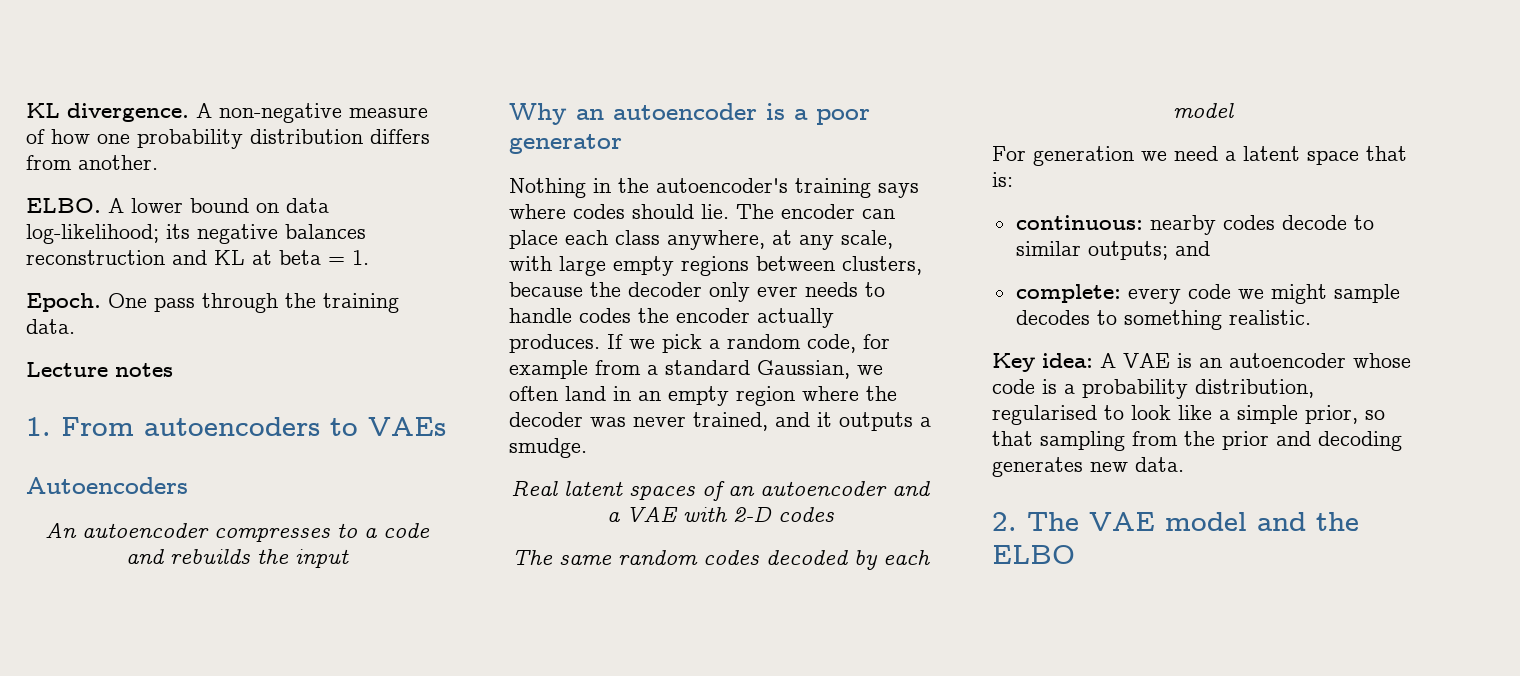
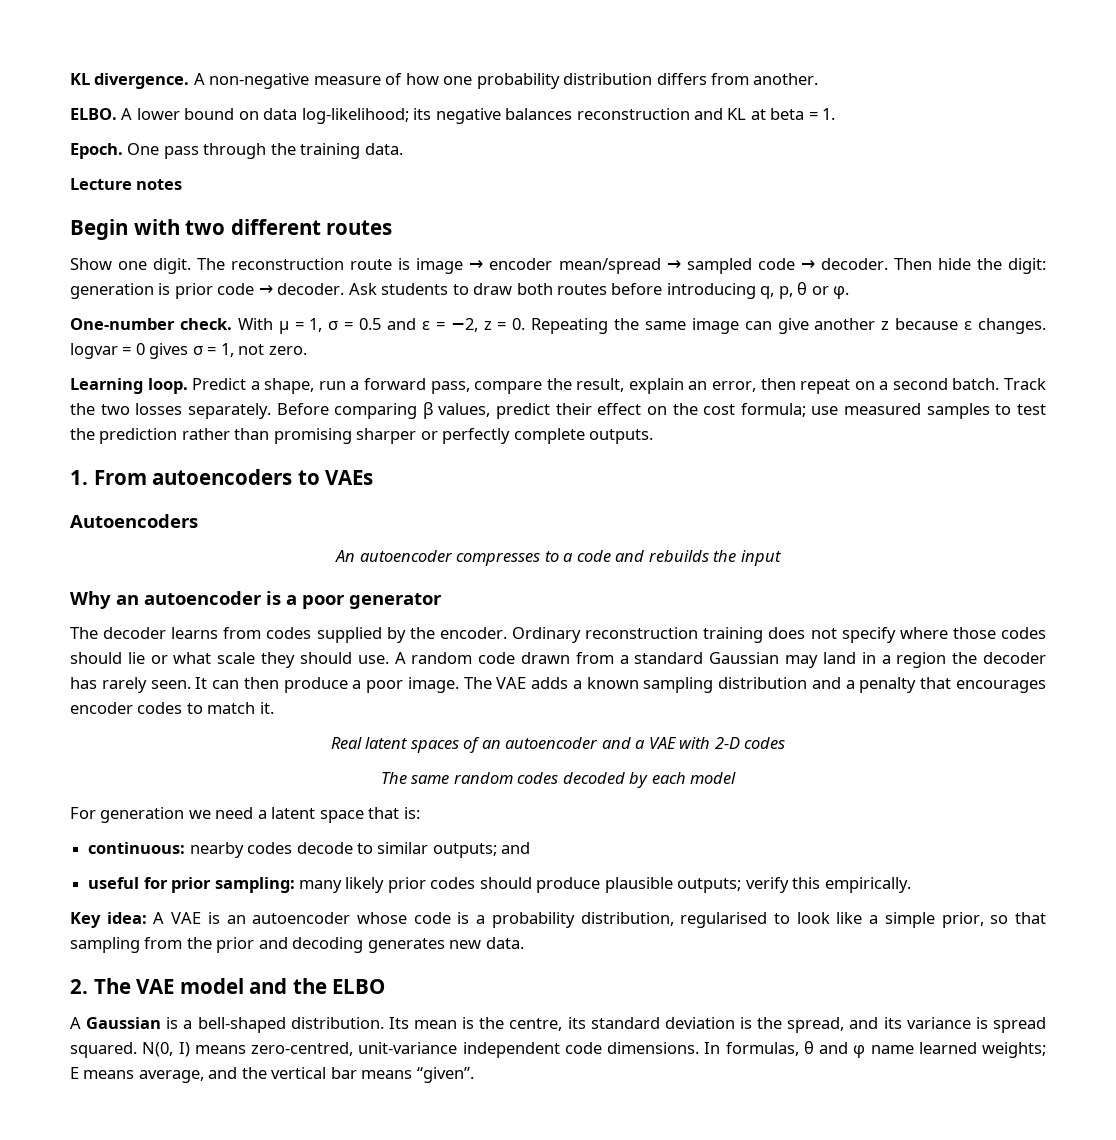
+ Begin with two different routes
+ Show one digit. The reconstruction route is image → encoder mean/spread → sampled code → decoder. Then hide the digit: generation is prior code → decoder. Ask students to draw both routes before introducing q, p, θ or φ.
+ One-number check. With μ = 1, σ = 0.5 and ε = −2, z = 0. Repeating the same image can give another z because ε changes. logvar = 0 gives σ = 1, not zero.
+ Learning loop. Predict a shape, run a forward pass, compare the result, explain an error, then repeat on a second batch. Track the two losses separately. Before comparing β values, predict their effect on the cost formula; use measured samples to test the prediction rather than promising sharper or perfectly complete outputs.
- Nothing in the autoencoder's training says where codes should lie. The encoder can place each class anywhere, at any scale, with large empty regions between clusters, because the decoder only ever needs to handle codes the encoder actually produces. If we pick a random code, for example from a standard Gaussian, we often land in an empty region where the decoder was never trained, and it outputs a smudge.
+ The decoder learns from codes supplied by the encoder. Ordinary reconstruction training does not specify where those codes should lie or what scale they should use. A random code drawn from a standard Gaussian may land in a region the decoder has rarely seen. It can then produce a poor image. The VAE adds a known sampling distribution and a penalty that encourages encoder codes to match it.
- complete: every code we might sample decodes to something realistic.
+ useful for prior sampling: many likely prior codes should produce plausible outputs; verify this empirically.
+ A Gaussian is a bell-shaped distribution. Its mean is the centre, its standard deviation is the spread, and its variance is spread squared. N(0, I) means zero-centred, unit-variance independent code dimensions. In formulas, θ and φ name learned weights; E means average, and the vertical bar means “given”.

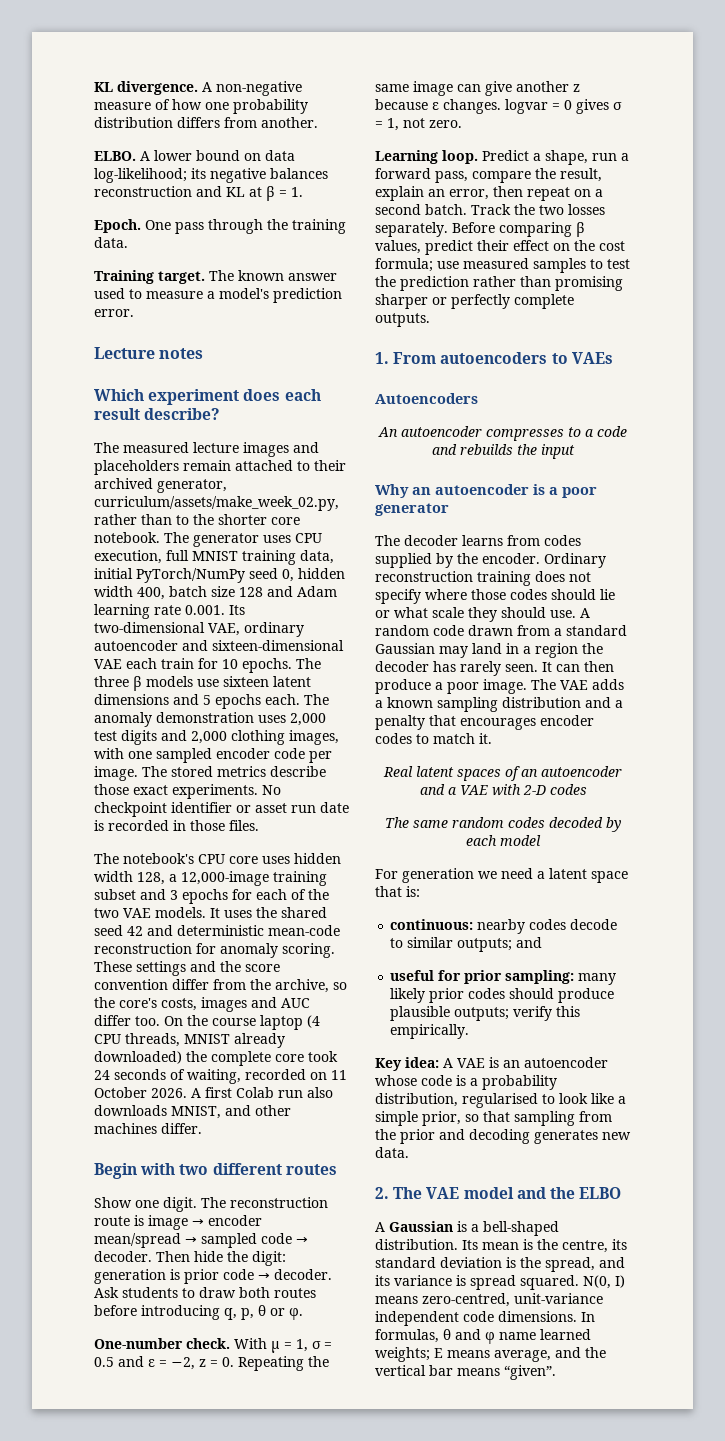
- A lower bound on data log-likelihood; its negative balances reconstruction and KL at beta = 1.
+ A lower bound on data log-likelihood; its negative balances reconstruction and KL at β = 1.
+ Training target. The known answer used to measure a model's prediction error.
  Lecture notes
+ Which experiment does each result describe?
+ The measured lecture images and placeholders remain attached to their archived generator, curriculum/assets/make_week_02.py, rather than to the shorter core notebook. The generator uses CPU execution, full MNIST training data, initial PyTorch/NumPy seed 0, hidden width 400, batch size 128 and Adam learning rate 0.001. Its two-dimensional VAE, ordinary autoencoder and sixteen-dimensional VAE each train for 10 epochs. The three β models use sixteen latent dimensions and 5 epochs each. The anomaly demonstration uses 2,000 test digits and 2,000 clothing images, with one sampled encoder code per image. The stored metrics describe those exact experiments. No checkpoint identifier or asset run date is recorded in those files.
+ The notebook's CPU core uses hidden width 128, a 12,000-image training subset and 3 epochs for each of the two VAE models. It uses the shared seed 42 and deterministic mean-code reconstruction for anomaly scoring. These settings and the score convention differ from the archive, so the core's costs, images and AUC differ too. On the course laptop (4 CPU threads, MNIST already downloaded) the complete core took 24 seconds of waiting, recorded on 11 October 2026. A first Colab run also downloads MNIST, and other machines differ.

